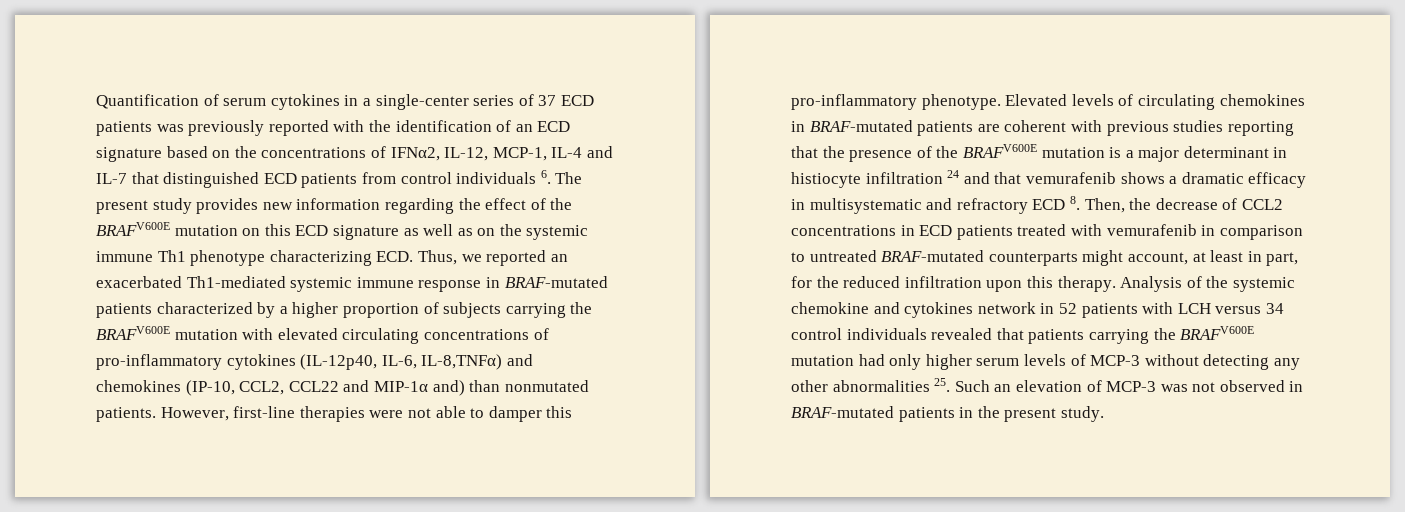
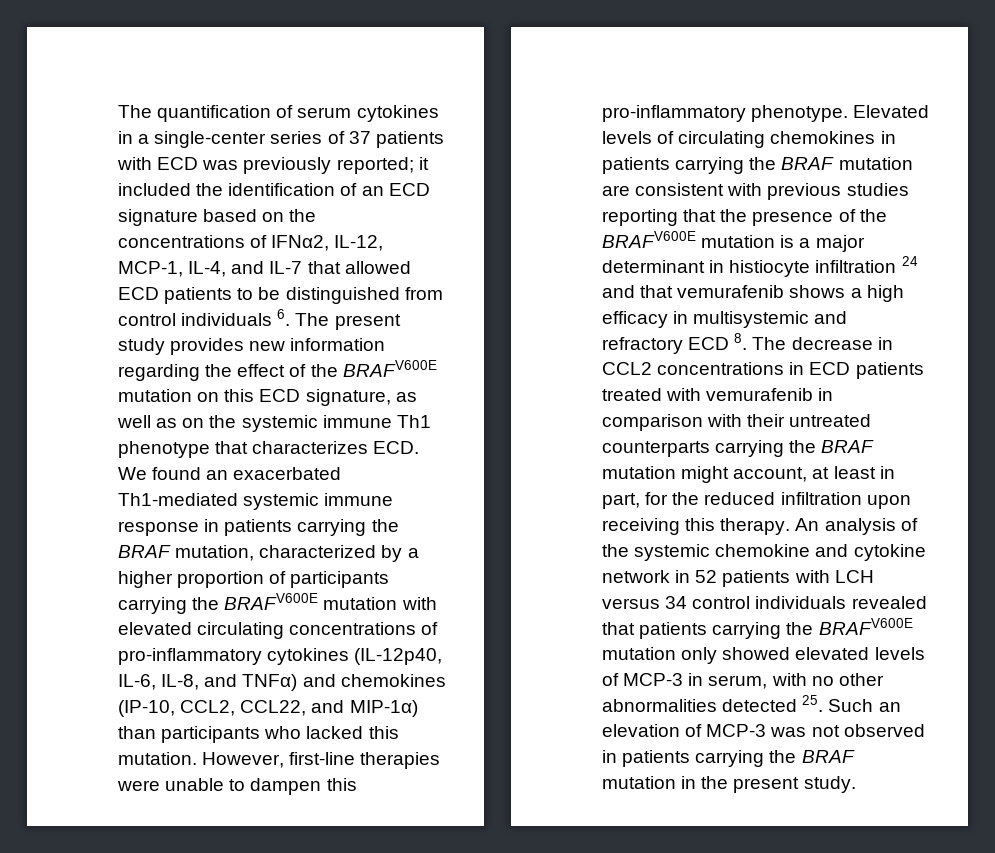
- Quantification of serum cytokines in a single-center series of 37 ECD patients was previously reported with the identification of an ECD signature based on the concentrations of IFNα2, IL-12, MCP-1, IL-4 and IL-7 that distinguished ECD patients from control individuals 6. The present study provides new information regarding the effect of the BRAFV600E mutation on this ECD signature as well as on the systemic immune Th1 phenotype characterizing ECD. Thus, we reported an exacerbated Th1-mediated systemic immune response in BRAF-mutated patients characterized by a higher proportion of subjects carrying the BRAFV600E mutation with elevated circulating concentrations of pro-inflammatory cytokines (IL-12p40, IL-6, IL-8,TNFα) and chemokines (IP-10, CCL2, CCL22 and MIP-1α and) than nonmutated patients. However, first-line therapies were not able to damper this pro-inflammatory phenotype.
+ The quantification of serum cytokines in a single-center series of 37 patients with ECD was previously reported; it included the identification of an ECD signature based on the concentrations of IFNα2, IL-12, MCP-1, IL-4, and IL-7 that allowed ECD patients to be distinguished from control individuals 6. The present study provides new information regarding the effect of the BRAFV600E mutation on this ECD signature, as well as on the systemic immune Th1 phenotype that characterizes ECD. We found an exacerbated Th1-mediated systemic immune response in patients carrying the BRAF mutation, characterized by a higher proportion of participants carrying the BRAFV600E mutation with elevated circulating concentrations of pro-inflammatory cytokines (IL-12p40, IL-6, IL-8, and TNFα) and chemokines (IP-10, CCL2, CCL22, and MIP-1α) than participants who lacked this mutation. However, first-line therapies were unable to dampen this pro-inflammatory phenotype.
- Elevated levels of circulating chemokines in BRAF-mutated patients are coherent with previous studies reporting that the presence of the BRAFV600E mutation is a major determinant in histiocyte infiltration 24 and that vemurafenib shows a dramatic efficacy in multisystematic and refractory ECD 8. Then, the decrease of CCL2 concentrations in ECD patients treated with vemurafenib in comparison to untreated BRAF-mutated counterparts might account, at least in part, for the reduced infiltration upon this therapy.
+ Elevated levels of circulating chemokines in patients carrying the BRAF mutation are consistent with previous studies reporting that the presence of the BRAFV600E mutation is a major determinant in histiocyte infiltration 24 and that vemurafenib shows a high efficacy in multisystemic and refractory ECD 8. The decrease in CCL2 concentrations in ECD patients treated with vemurafenib in comparison with their untreated counterparts carrying the BRAF mutation might account, at least in part, for the reduced infiltration upon receiving this therapy.
- Analysis of the systemic chemokine and cytokines network in 52 patients with LCH versus 34 control individuals revealed that patients carrying the BRAFV600E mutation had only higher serum levels of MCP-3 without detecting any other abnormalities 25. Such an elevation of MCP-3 was not observed in BRAF-mutated patients in the present study.
+ An analysis of the systemic chemokine and cytokine network in 52 patients with LCH versus 34 control individuals revealed that patients carrying the BRAFV600E mutation only showed elevated levels of MCP-3 in serum, with no other abnormalities detected 25. Such an elevation of MCP-3 was not observed in patients carrying the BRAF mutation in the present study.

